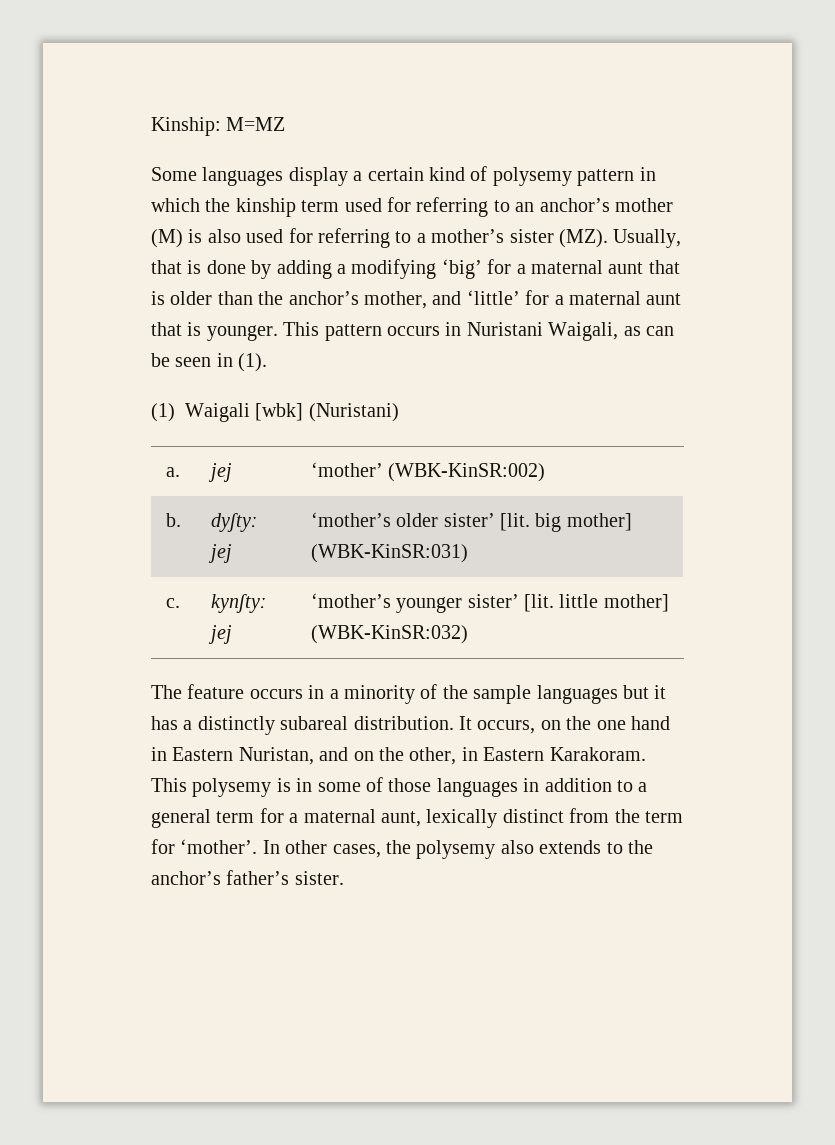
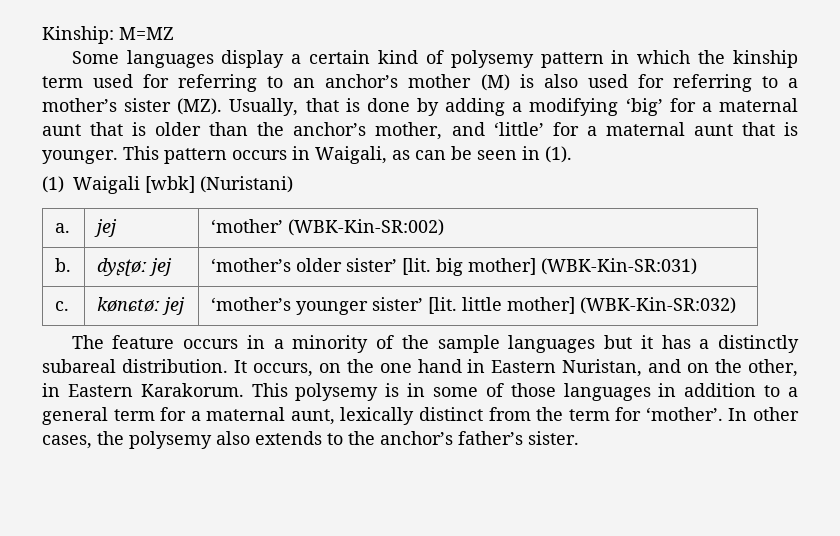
- This pattern occurs in Nuristani Waigali, as can be seen in (1).
+ This pattern occurs in Waigali, as can be seen in (1).
- a. | jej | ‘mother’ (WBK-KinSR:002)
+ a. | jej | ‘mother’ (WBK-Kin-SR:002)
- b. | dyʃtyː jej | ‘mother’s older sister’ [lit. big mother] (WBK-KinSR:031)
+ b. | dyʂʈøː jej | ‘mother’s older sister’ [lit. big mother] (WBK-Kin-SR:031)
- c. | kynʃtyː jej | ‘mother’s younger sister’ [lit. little mother] (WBK-KinSR:032)
+ c. | kønɕtøː jej | ‘mother’s younger sister’ [lit. little mother] (WBK-Kin-SR:032)
- It occurs, on the one hand in Eastern Nuristan, and on the other, in Eastern Karakoram.
+ It occurs, on the one hand in Eastern Nuristan, and on the other, in Eastern Karakorum.

